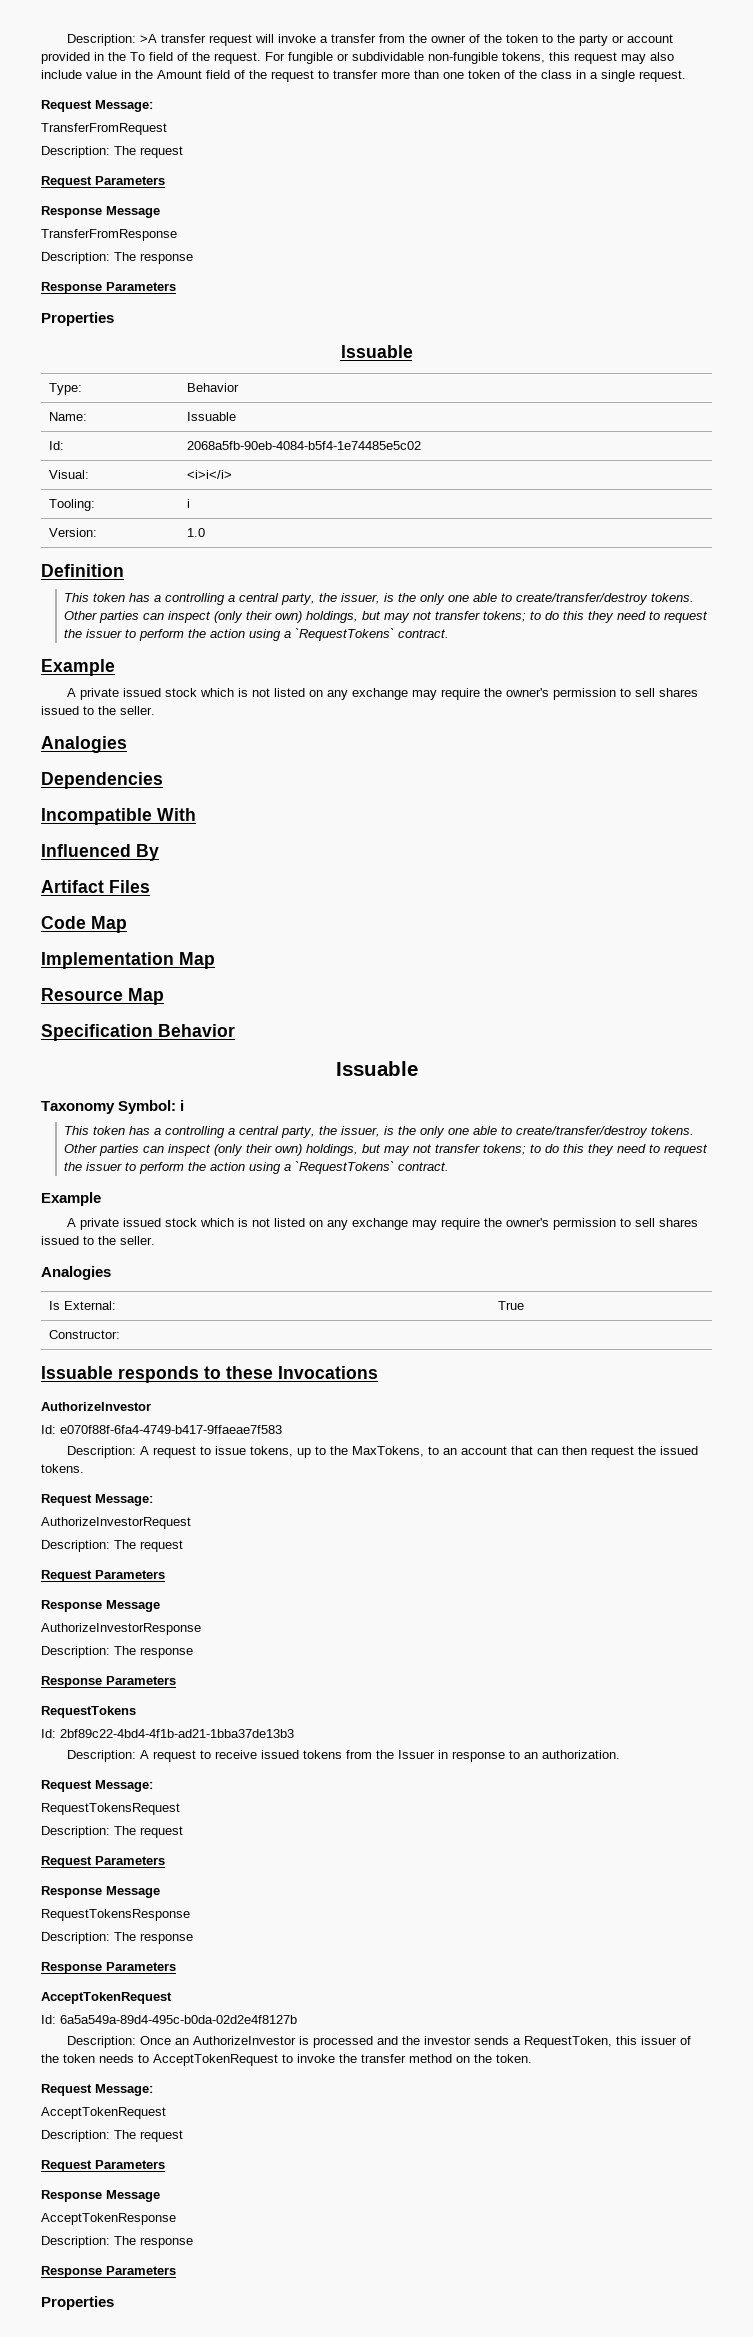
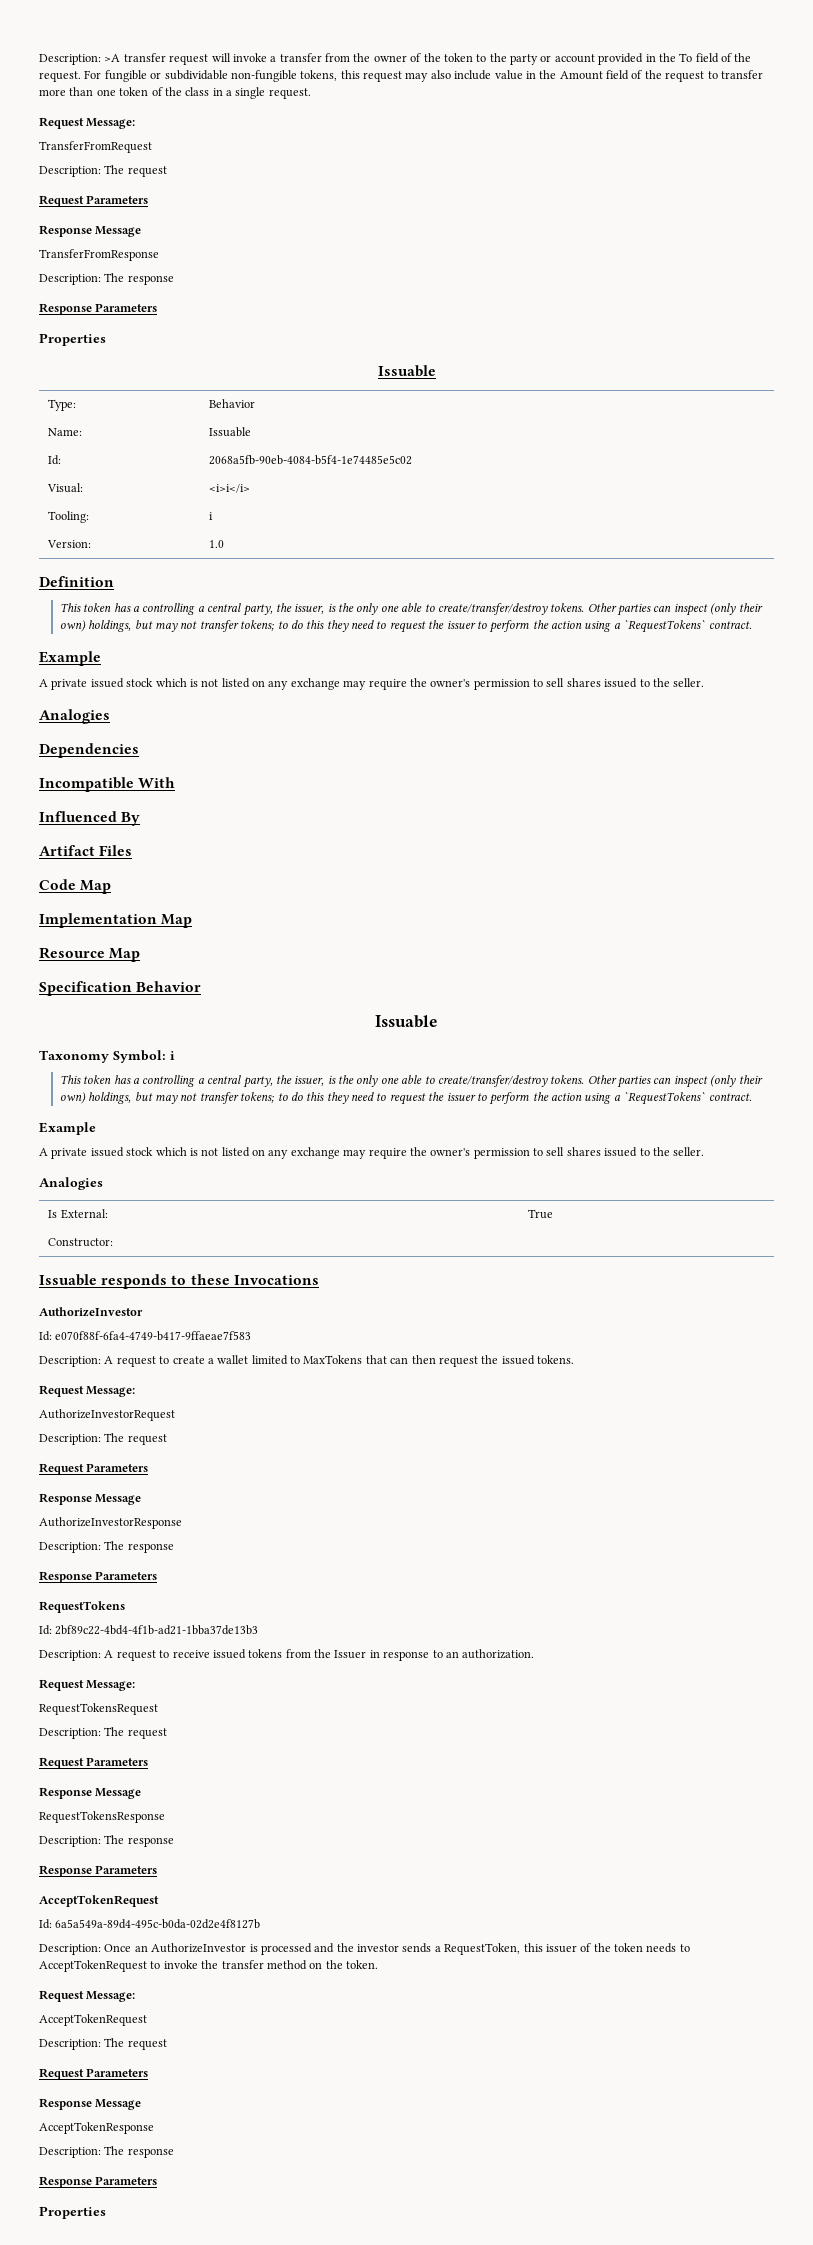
- Description: A request to issue tokens, up to the MaxTokens, to an account that can then request the issued tokens.
+ Description: A request to create a wallet limited to MaxTokens that can then request the issued tokens.

